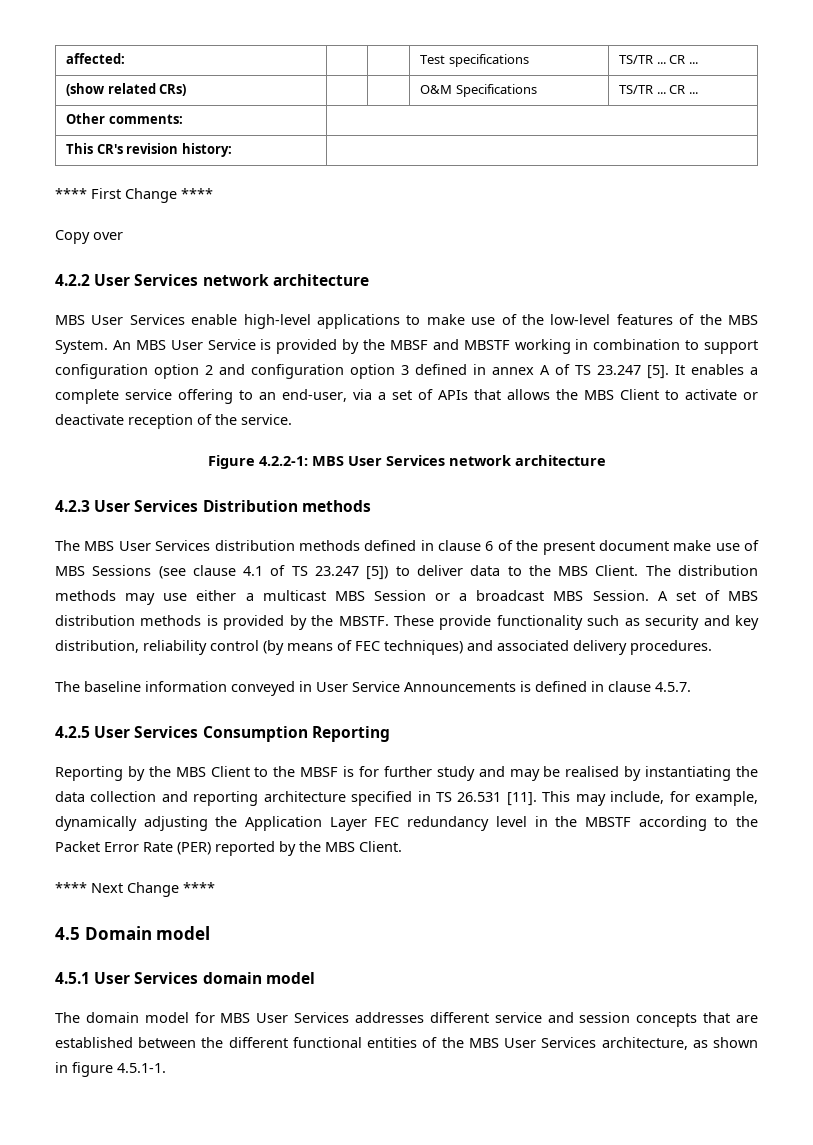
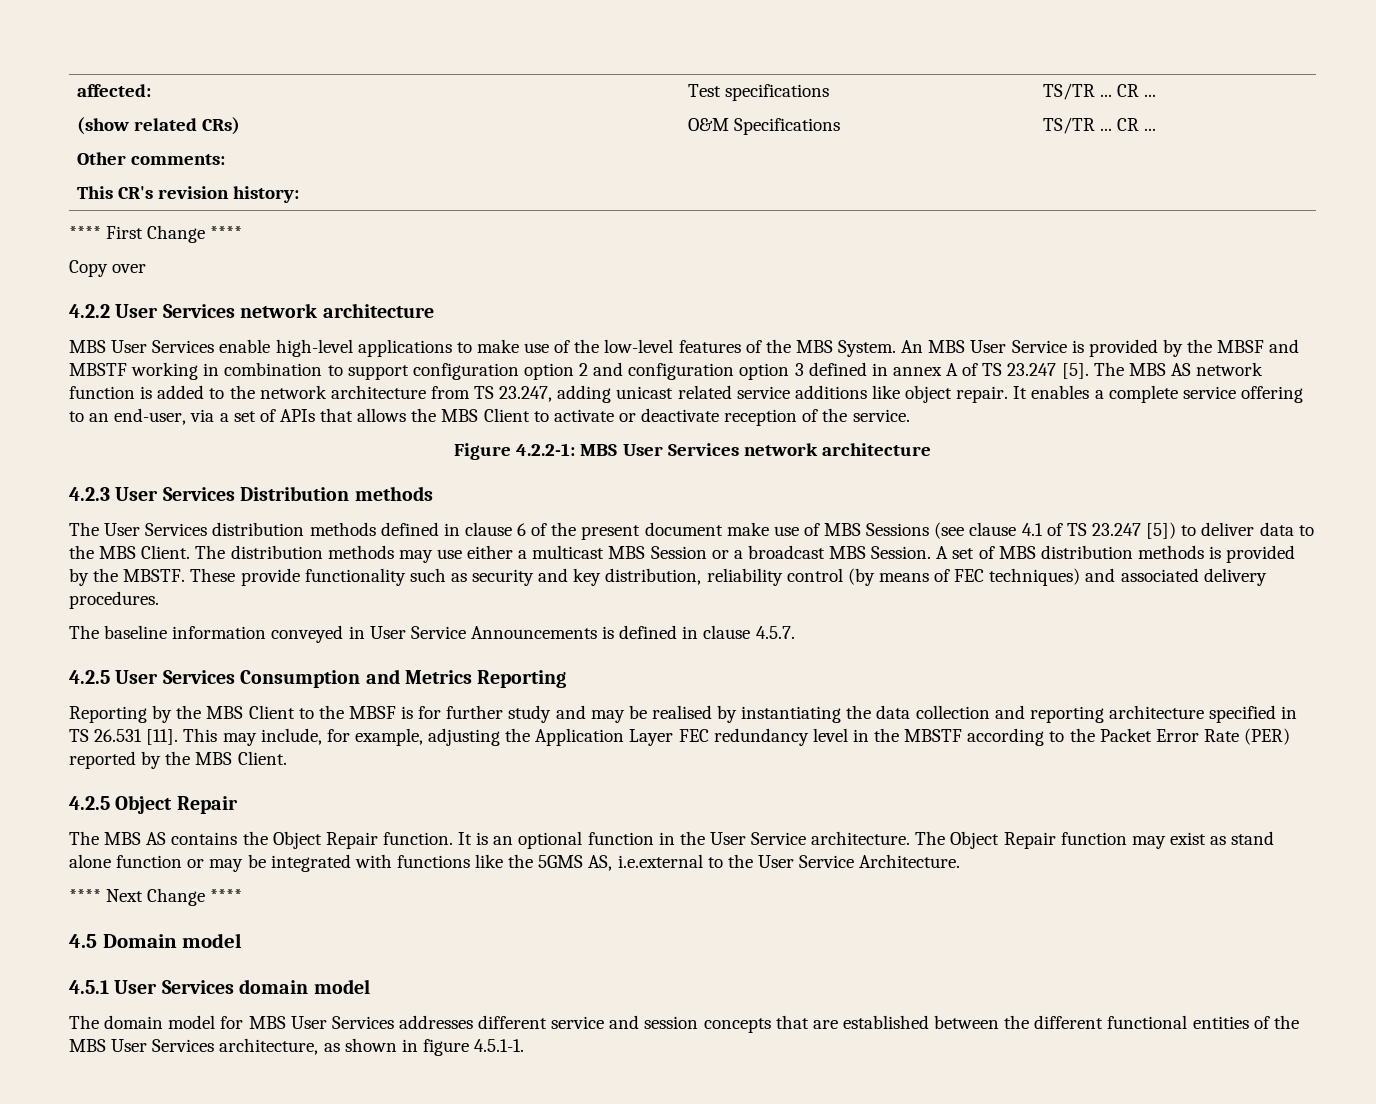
+ The MBS AS network function is added to the network architecture from TS 23.247, adding unicast related service additions like object repair.
- The MBS User Services distribution methods defined in clause 6 of the present document make use of MBS Sessions (see clause 4.1 of TS 23.247 [5]) to deliver data to the MBS Client.
+ The User Services distribution methods defined in clause 6 of the present document make use of MBS Sessions (see clause 4.1 of TS 23.247 [5]) to deliver data to the MBS Client.
- 4.2.5 User Services Consumption Reporting
+ 4.2.5 User Services Consumption and Metrics Reporting
- This may include, for example, dynamically adjusting the Application Layer FEC redundancy level in the MBSTF according to the Packet Error Rate (PER) reported by the MBS Client.
+ This may include, for example, adjusting the Application Layer FEC redundancy level in the MBSTF according to the Packet Error Rate (PER) reported by the MBS Client.
+ 4.2.5 Object Repair
+ The MBS AS contains the Object Repair function. It is an optional function in the User Service architecture. The Object Repair function may exist as stand alone function or may be integrated with functions like the 5GMS AS, i.e.external to the User Service Architecture.

